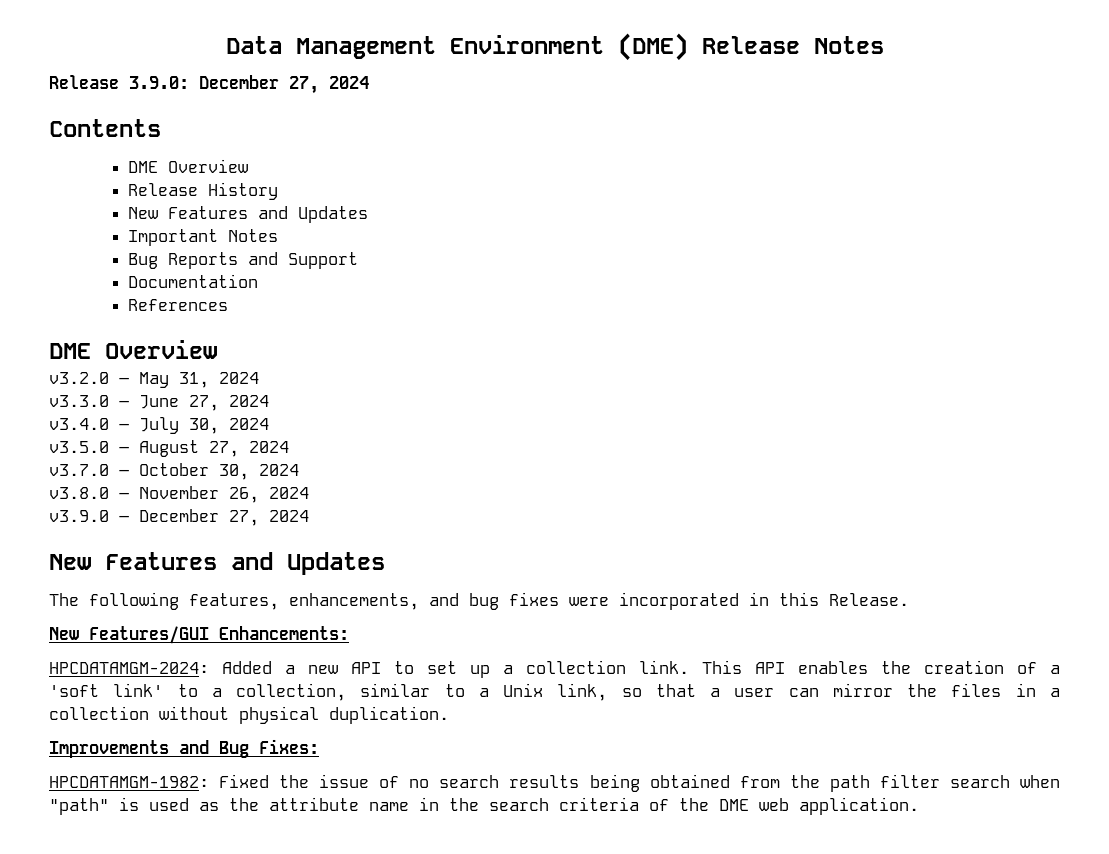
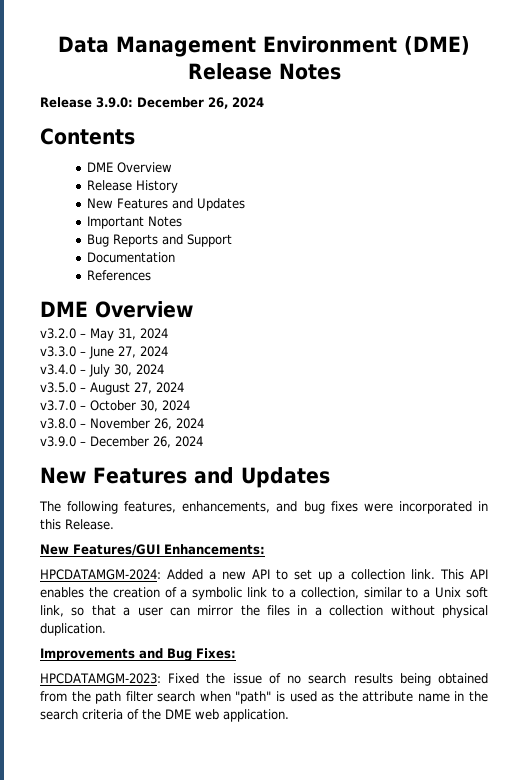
- Release 3.9.0: December 27, 2024
+ Release 3.9.0: December 26, 2024
- v3.9.0 – December 27, 2024
+ v3.9.0 – December 26, 2024
- This API enables the creation of a 'soft link' to a collection, similar to a Unix link, so that a user can mirror the files in a collection without physical duplication.
+ This API enables the creation of a symbolic link to a collection, similar to a Unix soft link, so that a user can mirror the files in a collection without physical duplication.
- HPCDATAMGM-1982: Fixed the issue of no search results being obtained from the path filter search when "path" is used as the attribute name in the search criteria of the DME web application.
+ HPCDATAMGM-2023: Fixed the issue of no search results being obtained from the path filter search when "path" is used as the attribute name in the search criteria of the DME web application.

